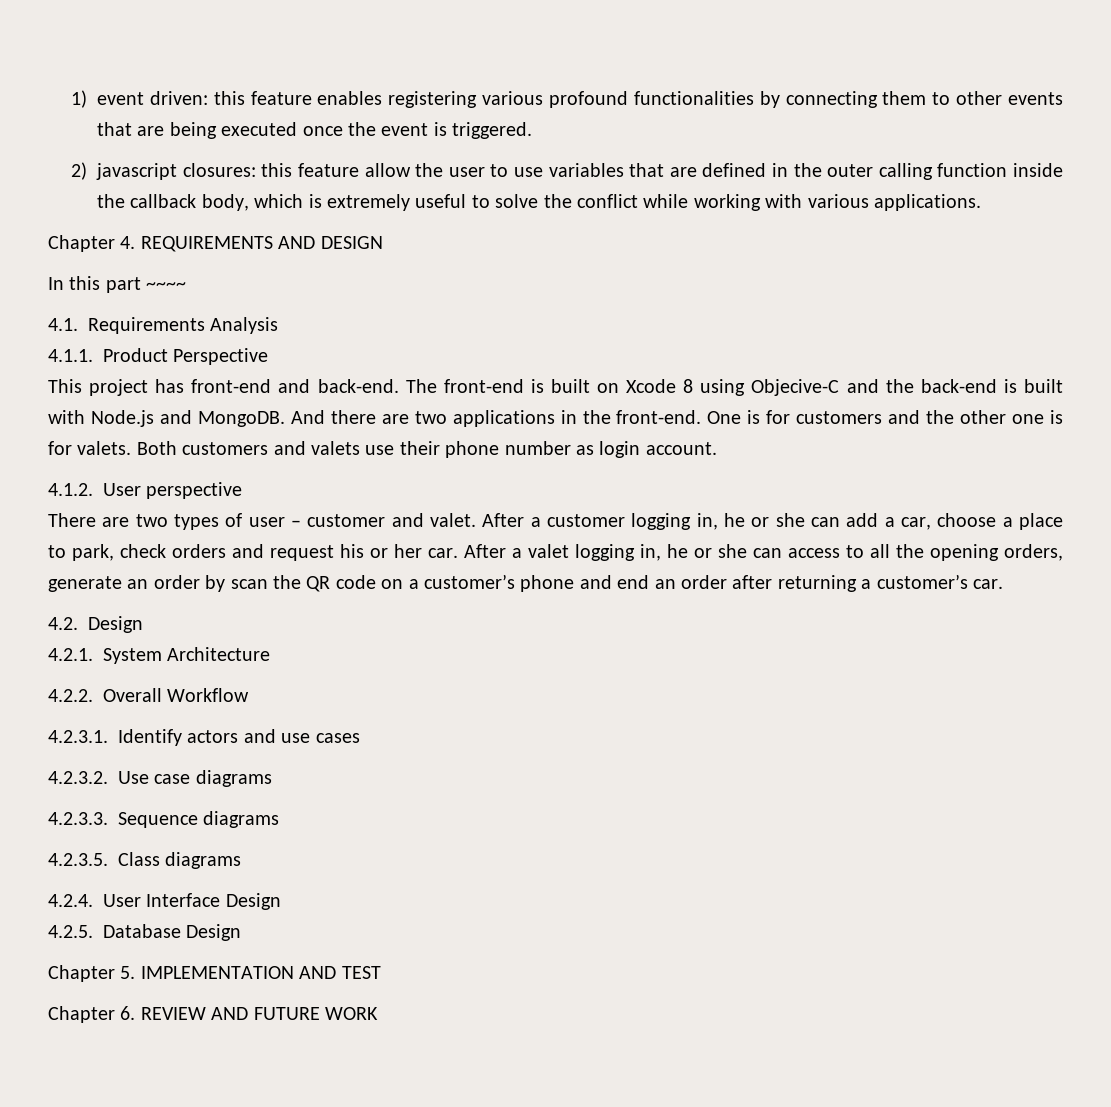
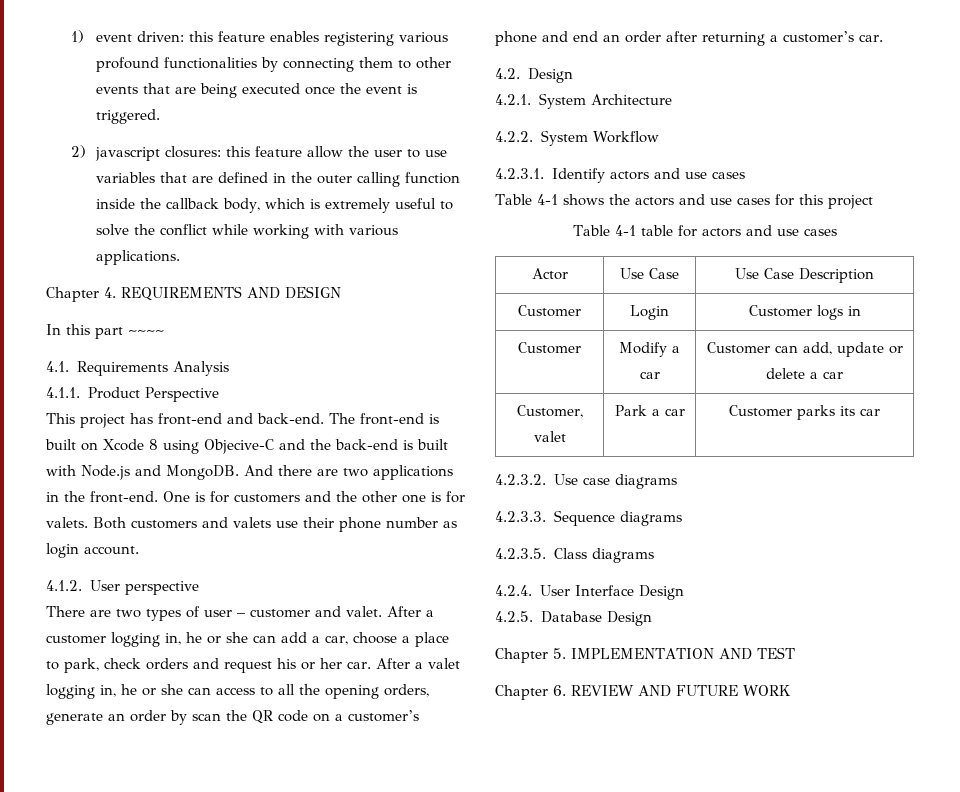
- 4.2.2. Overall Workflow
+ 4.2.2. System Workflow
+ Table 4-1 shows the actors and use cases for this project
+ Table 4-1 table for actors and use cases
+ Actor | Use Case | Use Case Description
+ Customer | Login | Customer logs in
+ Customer | Modify a car | Customer can add, update or delete a car
+ Customer, valet | Park a car | Customer parks its car

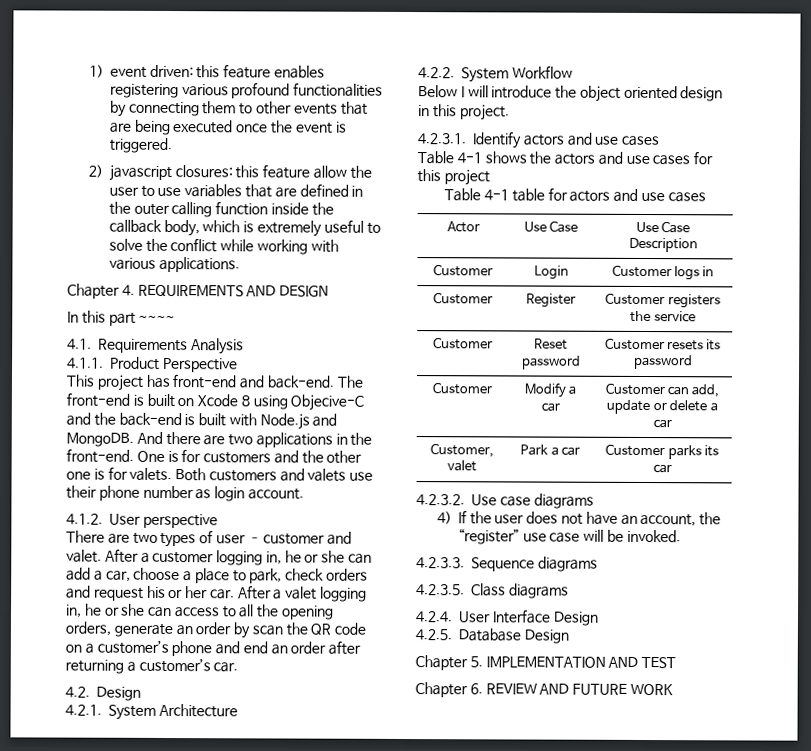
+ Below I will introduce the object oriented design in this project.
+ Customer | Register | Customer registers the service
+ Customer | Reset password | Customer resets its password
+ 4) If the user does not have an account, the “register” use case will be invoked.

